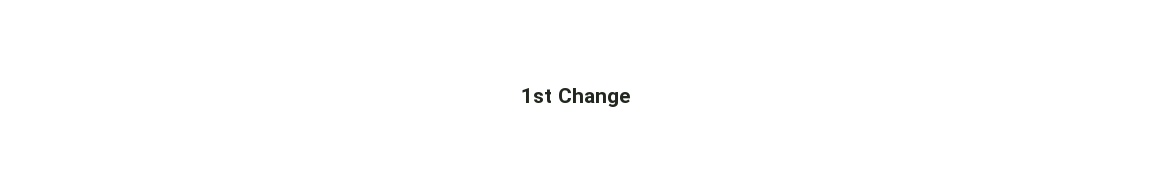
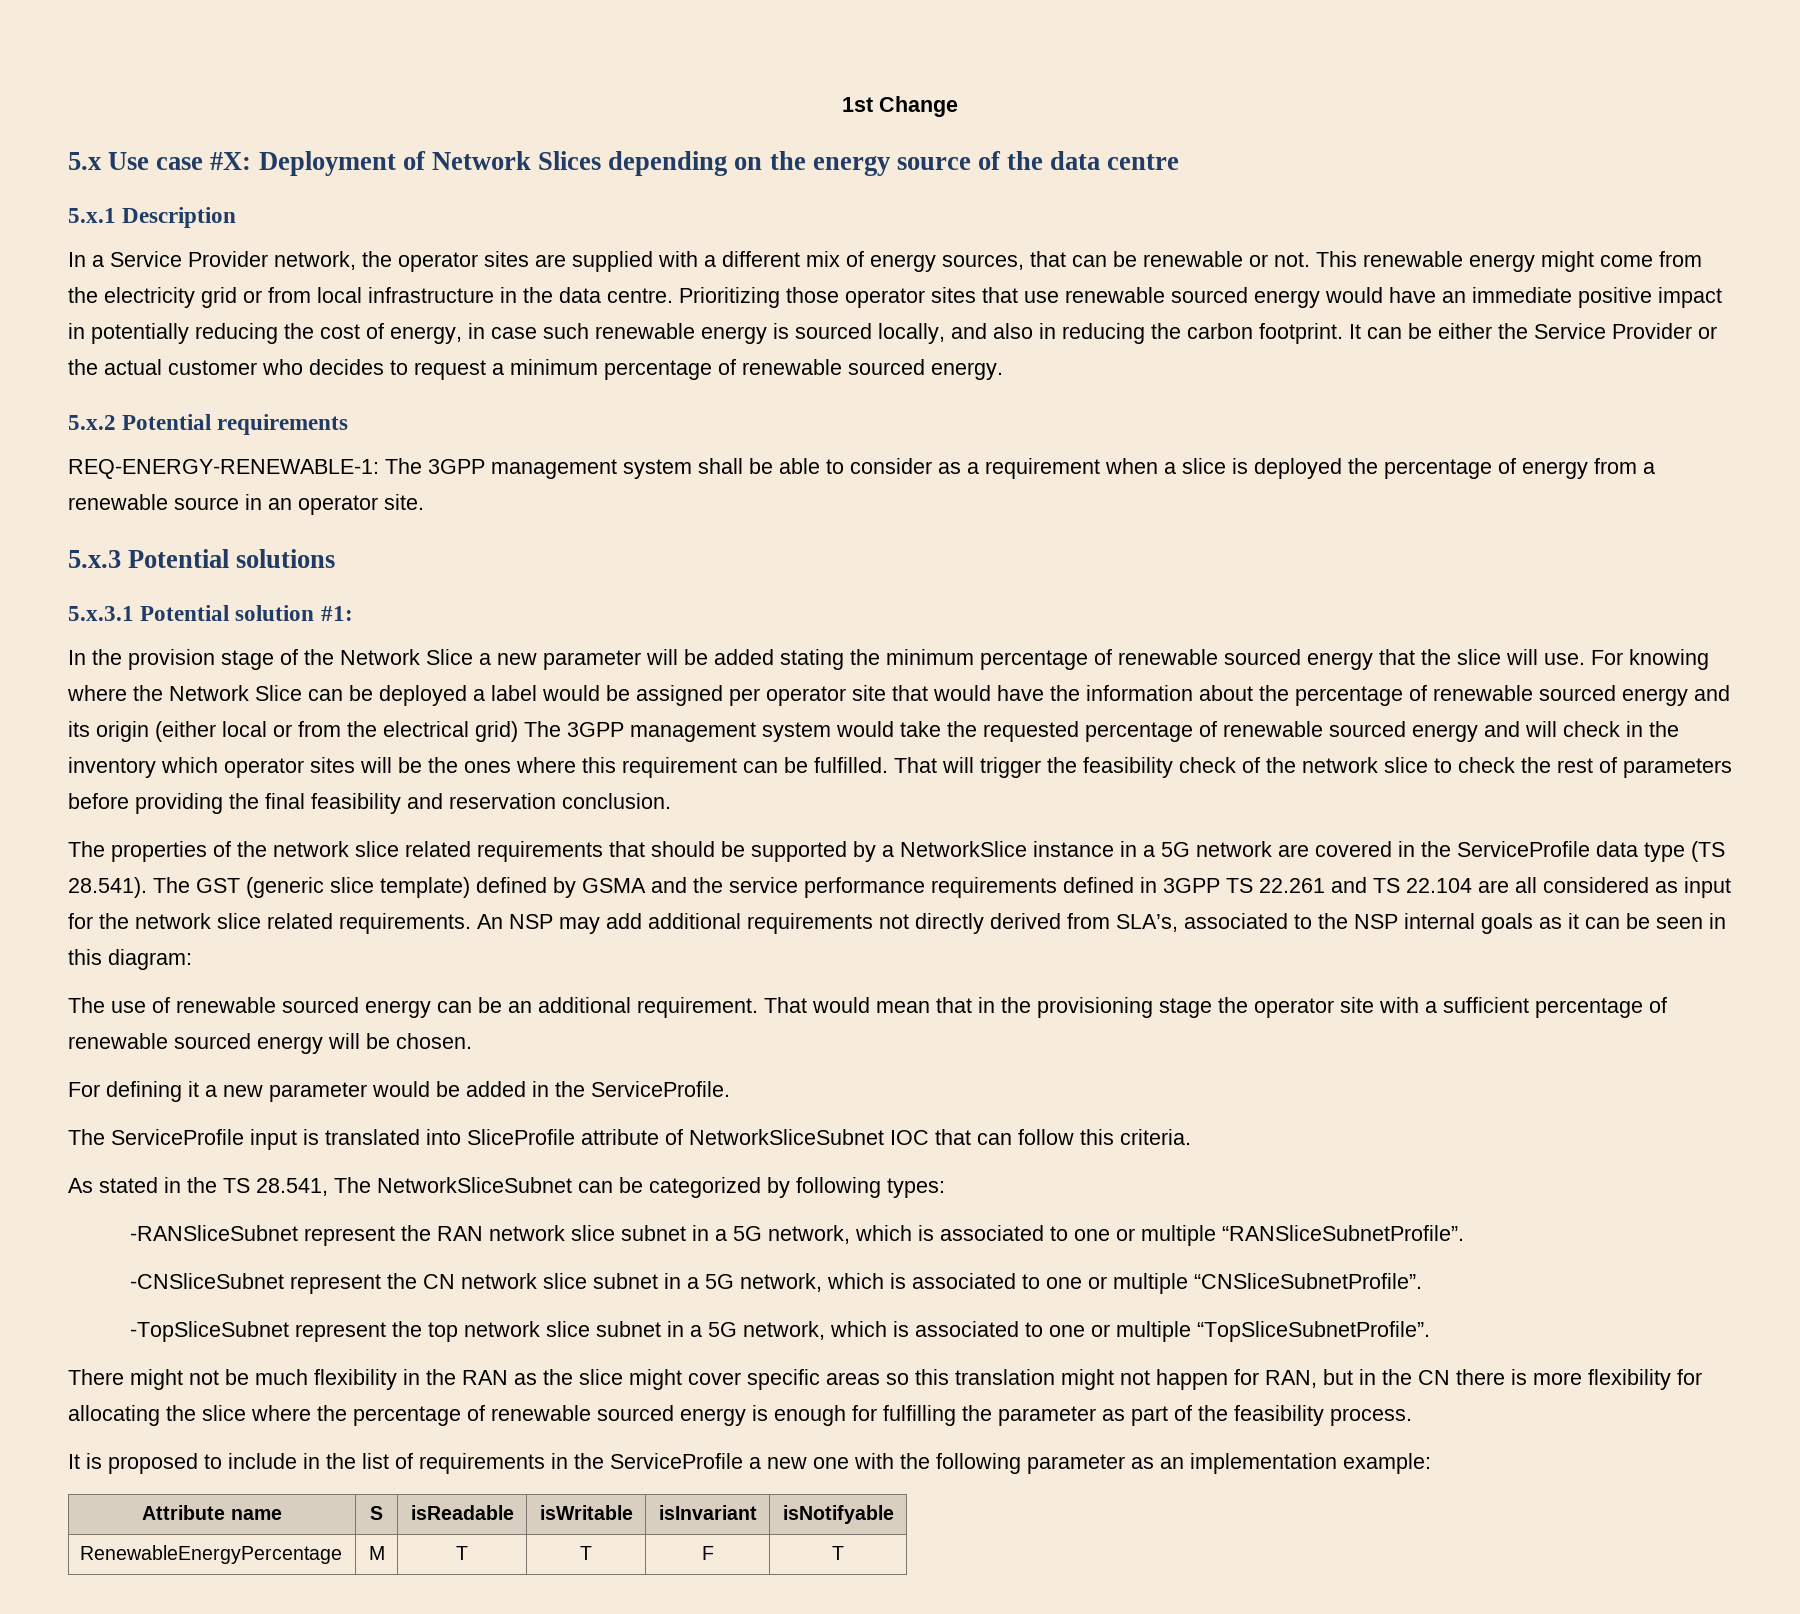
+ 5.x Use case #X: Deployment of Network Slices depending on the energy source of the data centre
+ 5.x.1 Description
+ In a Service Provider network, the operator sites are supplied with a different mix of energy sources, that can be renewable or not. This renewable energy might come from the electricity grid or from local infrastructure in the data centre. Prioritizing those operator sites that use renewable sourced energy would have an immediate positive impact in potentially reducing the cost of energy, in case such renewable energy is sourced locally, and also in reducing the carbon footprint. It can be either the Service Provider or the actual customer who decides to request a minimum percentage of renewable sourced energy.
+ 5.x.2 Potential requirements
+ REQ-ENERGY-RENEWABLE-1: The 3GPP management system shall be able to consider as a requirement when a slice is deployed the percentage of energy from a renewable source in an operator site.
+ 5.x.3 Potential solutions
+ 5.x.3.1 Potential solution #1:
+ In the provision stage of the Network Slice a new parameter will be added stating the minimum percentage of renewable sourced energy that the slice will use. For knowing where the Network Slice can be deployed a label would be assigned per operator site that would have the information about the percentage of renewable sourced energy and its origin (either local or from the electrical grid) The 3GPP management system would take the requested percentage of renewable sourced energy and will check in the inventory which operator sites will be the ones where this requirement can be fulfilled. That will trigger the feasibility check of the network slice to check the rest of parameters before providing the final feasibility and reservation conclusion.
+ The properties of the network slice related requirements that should be supported by a NetworkSlice instance in a 5G network are covered in the ServiceProfile data type (TS 28.541). The GST (generic slice template) defined by GSMA and the service performance requirements defined in 3GPP TS 22.261 and TS 22.104 are all considered as input for the network slice related requirements. An NSP may add additional requirements not directly derived from SLA’s, associated to the NSP internal goals as it can be seen in this diagram:
+ The use of renewable sourced energy can be an additional requirement. That would mean that in the provisioning stage the operator site with a sufficient percentage of renewable sourced energy will be chosen.
+ For defining it a new parameter would be added in the ServiceProfile.
+ The ServiceProfile input is translated into SliceProfile attribute of NetworkSliceSubnet IOC that can follow this criteria.
+ As stated in the TS 28.541, The NetworkSliceSubnet can be categorized by following types:
+ -RANSliceSubnet represent the RAN network slice subnet in a 5G network, which is associated to one or multiple “RANSliceSubnetProfile”.
+ -CNSliceSubnet represent the CN network slice subnet in a 5G network, which is associated to one or multiple “CNSliceSubnetProfile”.
+ -TopSliceSubnet represent the top network slice subnet in a 5G network, which is associated to one or multiple “TopSliceSubnetProfile”.
+ There might not be much flexibility in the RAN as the slice might cover specific areas so this translation might not happen for RAN, but in the CN there is more flexibility for allocating the slice where the percentage of renewable sourced energy is enough for fulfilling the parameter as part of the feasibility process.
+ It is proposed to include in the list of requirements in the ServiceProfile a new one with the following parameter as an implementation example:
+ Attribute name | S | isReadable | isWritable | isInvariant | isNotifyable
+ RenewableEnergyPercentage | M | T | T | F | T

